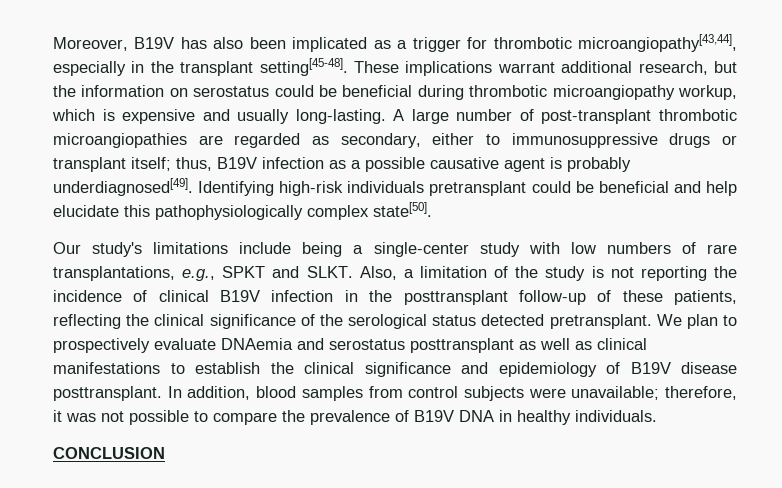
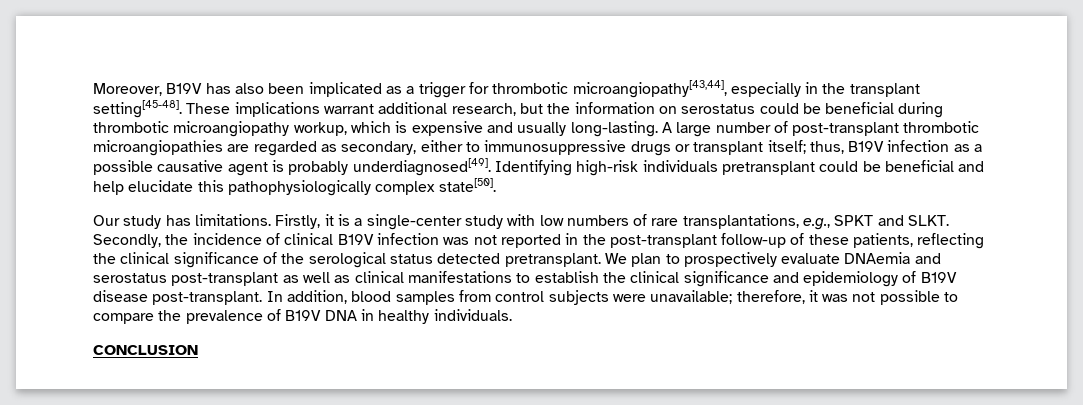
- Our study's limitations include being a single-center study with low numbers of rare transplantations, e.g., SPKT and SLKT.
+ Our study has limitations. Firstly, it is a single-center study with low numbers of rare transplantations, e.g., SPKT and SLKT.
- Also, a limitation of the study is not reporting the incidence of clinical B19V infection in the posttransplant follow-up of these patients, reflecting the clinical significance of the serological status detected pretransplant.
+ Secondly, the incidence of clinical B19V infection was not reported in the post-transplant follow-up of these patients, reflecting the clinical significance of the serological status detected pretransplant.
- We plan to prospectively evaluate DNAemia and serostatus posttransplant as well as clinical manifestations to establish the clinical significance and epidemiology of B19V disease posttransplant.
+ We plan to prospectively evaluate DNAemia and serostatus post-transplant as well as clinical manifestations to establish the clinical significance and epidemiology of B19V disease post-transplant.

